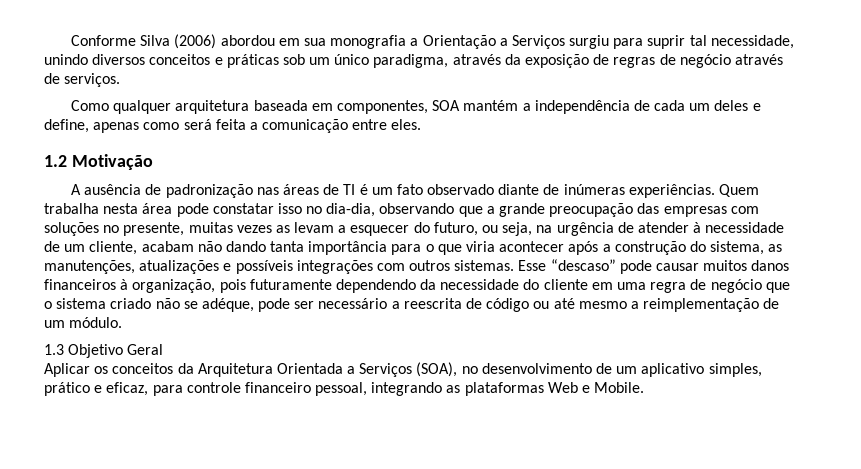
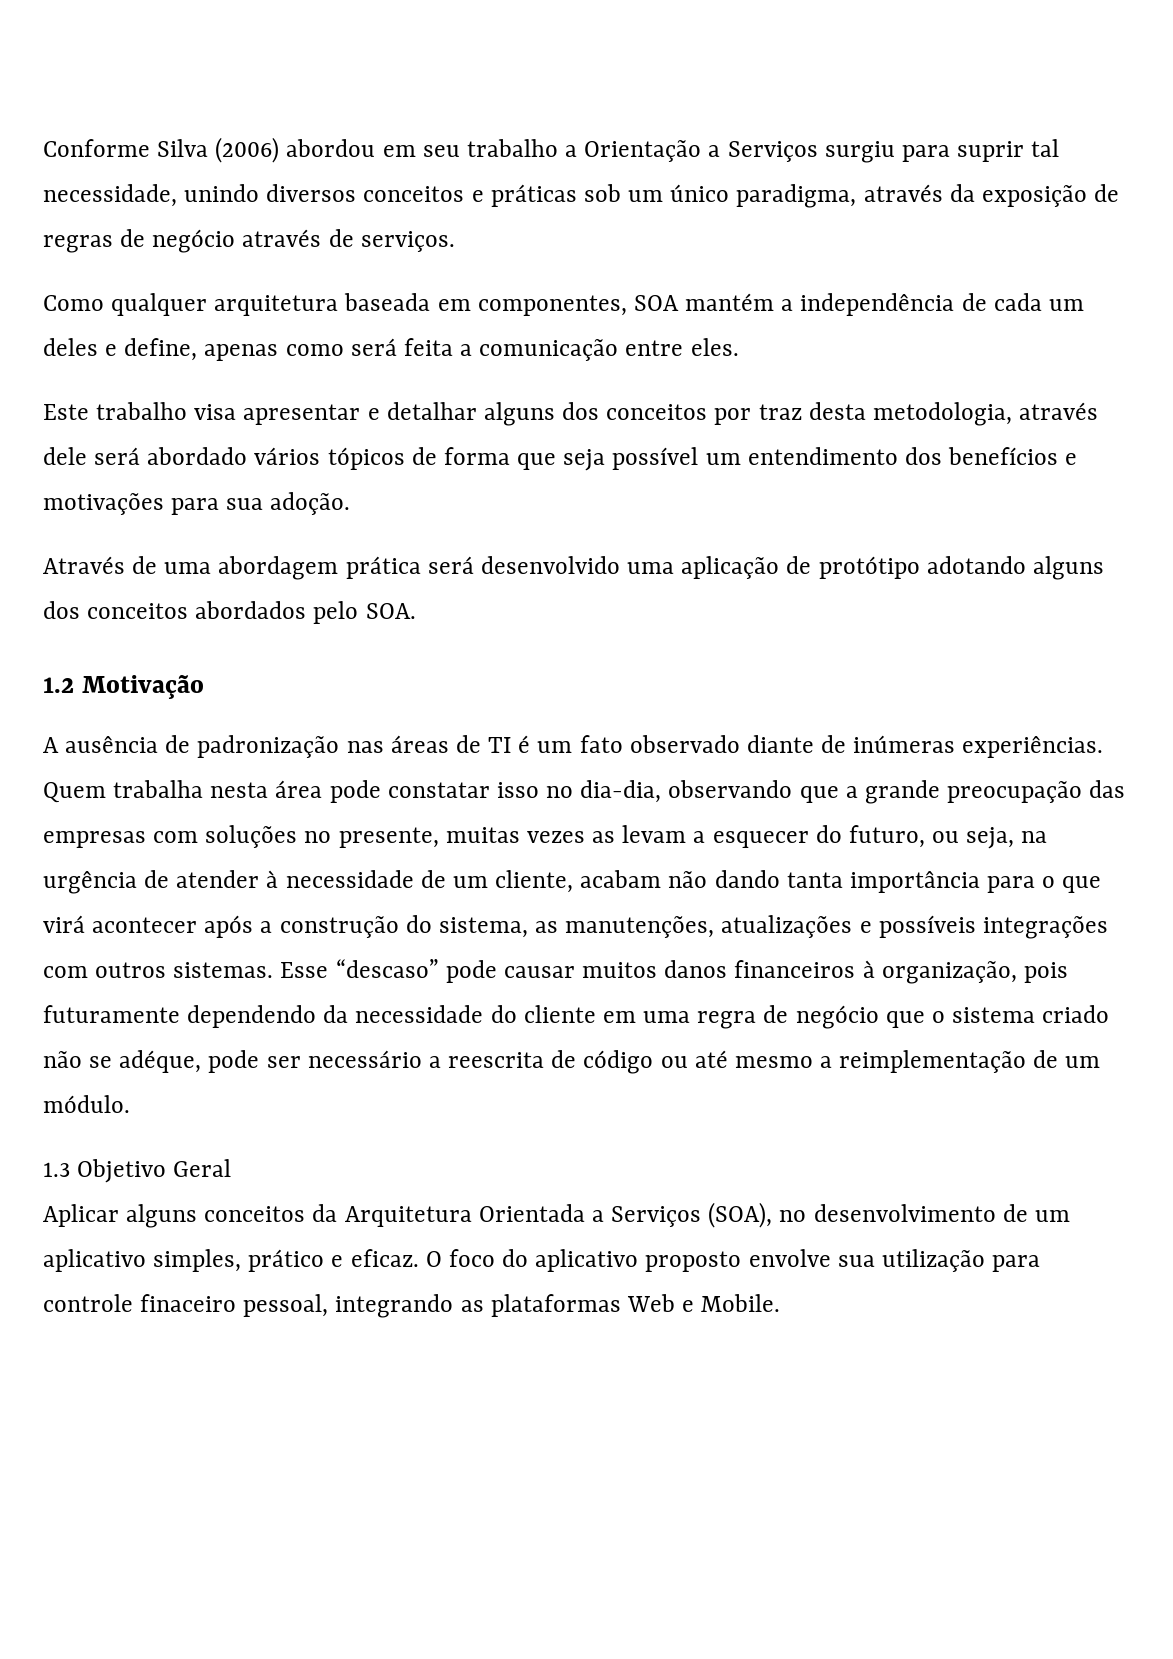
- Conforme Silva (2006) abordou em sua monografia a Orientação a Serviços surgiu para suprir tal necessidade, unindo diversos conceitos e práticas sob um único paradigma, através da exposição de regras de negócio através de serviços.
+ Conforme Silva (2006) abordou em seu trabalho a Orientação a Serviços surgiu para suprir tal necessidade, unindo diversos conceitos e práticas sob um único paradigma, através da exposição de regras de negócio através de serviços.
+ Este trabalho visa apresentar e detalhar alguns dos conceitos por traz desta metodologia, através dele será abordado vários tópicos de forma que seja possível um entendimento dos benefícios e motivações para sua adoção.
+ Através de uma abordagem prática será desenvolvido uma aplicação de protótipo adotando alguns dos conceitos abordados pelo SOA.
- Quem trabalha nesta área pode constatar isso no dia-dia, observando que a grande preocupação das empresas com soluções no presente, muitas vezes as levam a esquecer do futuro, ou seja, na urgência de atender à necessidade de um cliente, acabam não dando tanta importância para o que viria acontecer após a construção do sistema, as manutenções, atualizações e possíveis integrações com outros sistemas.
+ Quem trabalha nesta área pode constatar isso no dia-dia, observando que a grande preocupação das empresas com soluções no presente, muitas vezes as levam a esquecer do futuro, ou seja, na urgência de atender à necessidade de um cliente, acabam não dando tanta importância para o que virá acontecer após a construção do sistema, as manutenções, atualizações e possíveis integrações com outros sistemas.
- Aplicar os conceitos da Arquitetura Orientada a Serviços (SOA), no desenvolvimento de um aplicativo simples, prático e eficaz, para controle financeiro pessoal, integrando as plataformas Web e Mobile.
+ Aplicar alguns conceitos da Arquitetura Orientada a Serviços (SOA), no desenvolvimento de um aplicativo simples, prático e eficaz. O foco do aplicativo proposto envolve sua utilização para controle finaceiro pessoal, integrando as plataformas Web e Mobile.

